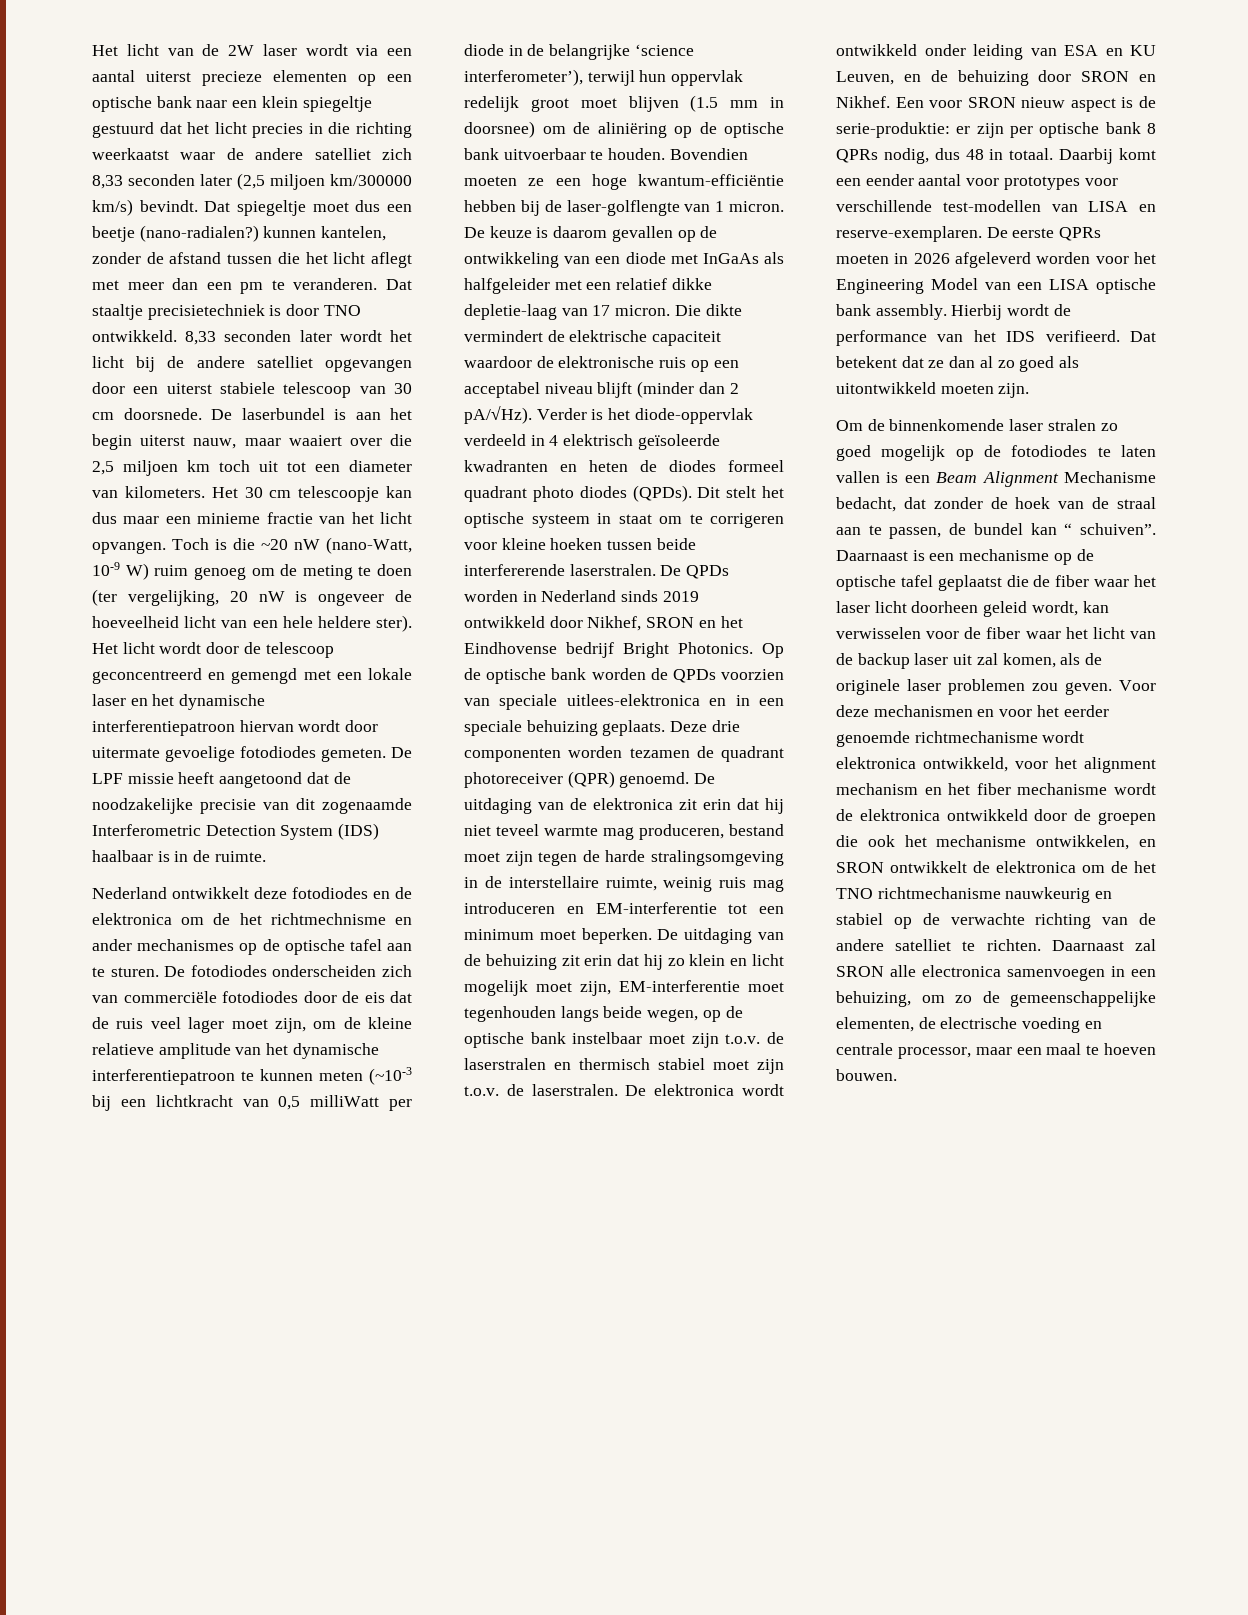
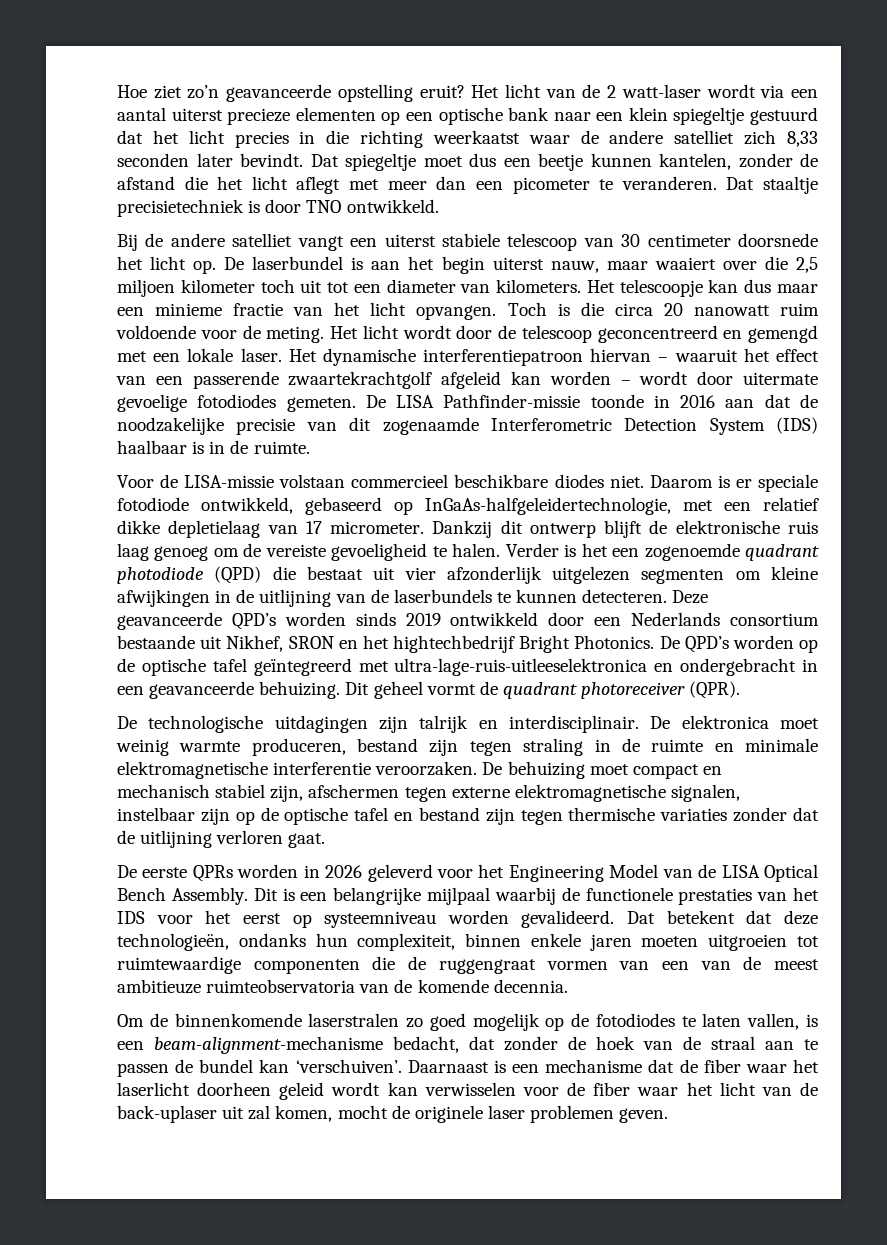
+ Hoe ziet zo’n geavanceerde opstelling eruit?
- Het licht van de 2W laser wordt via een aantal uiterst precieze elementen op een optische bank naar een klein spiegeltje gestuurd dat het licht precies in die richting weerkaatst waar de andere satelliet zich 8,33 seconden later (2,5 miljoen km/300000 km/s) bevindt.
+ Het licht van de 2 watt-laser wordt via een aantal uiterst precieze elementen op een optische bank naar een klein spiegeltje gestuurd dat het licht precies in die richting weerkaatst waar de andere satelliet zich 8,33 seconden later bevindt.
- Dat spiegeltje moet dus een beetje (nano-radialen?) kunnen kantelen, zonder de afstand tussen die het licht aflegt met meer dan een pm te veranderen.
+ Dat spiegeltje moet dus een beetje kunnen kantelen, zonder de afstand die het licht aflegt met meer dan een picometer te veranderen.
- Dat staaltje precisietechniek is door TNO ontwikkeld. 8,33 seconden later wordt het licht bij de andere satelliet opgevangen door een uiterst stabiele telescoop van 30 cm doorsnede. De laserbundel is aan het begin uiterst nauw, maar waaiert over die 2,5 miljoen km toch uit tot een diameter van kilometers.
+ Dat staaltje precisietechniek is door TNO ontwikkeld.
+ Bij de andere satelliet vangt een uiterst stabiele telescoop van 30 centimeter doorsnede het licht op. De laserbundel is aan het begin uiterst nauw, maar waaiert over die 2,5 miljoen kilometer toch uit tot een diameter van kilometers.
- Het 30 cm telescoopje kan dus maar een minieme fractie van het licht opvangen.
+ Het telescoopje kan dus maar een minieme fractie van het licht opvangen.
- Toch is die ~20 nW (nano-Watt, 10-9 W) ruim genoeg om de meting te doen (ter vergelijking, 20 nW is ongeveer de hoeveelheid licht van een hele heldere ster).
+ Toch is die circa 20 nanowatt ruim voldoende voor de meting.
- Het licht wordt door de telescoop geconcentreerd en gemengd met een lokale laser en het dynamische interferentiepatroon hiervan wordt door uitermate gevoelige fotodiodes gemeten.
+ Het licht wordt door de telescoop geconcentreerd en gemengd met een lokale laser. Het dynamische interferentiepatroon hiervan – waaruit het effect van een passerende zwaartekrachtgolf afgeleid kan worden – wordt door uitermate gevoelige fotodiodes gemeten.
- De LPF missie heeft aangetoond dat de noodzakelijke precisie van dit zogenaamde Interferometric Detection System (IDS) haalbaar is in de ruimte.
+ De LISA Pathfinder-missie toonde in 2016 aan dat de noodzakelijke precisie van dit zogenaamde Interferometric Detection System (IDS) haalbaar is in de ruimte.
- Nederland ontwikkelt deze fotodiodes en de elektronica om de het richtmechnisme en ander mechanismes op de optische tafel aan te sturen. De fotodiodes onderscheiden zich van commerciële fotodiodes door de eis dat de ruis veel lager moet zijn, om de kleine relatieve amplitude van het dynamische interferentiepatroon te kunnen meten (~10-3 bij een lichtkracht van 0,5 milliWatt per diode in de belangrijke ‘science interferometer’), terwijl hun oppervlak redelijk groot moet blijven (1.5 mm in doorsnee) om de aliniëring op de optische bank uitvoerbaar te houden. Bovendien moeten ze een hoge kwantum-efficiëntie hebben bij de laser-golflengte van 1 micron. De keuze is daarom gevallen op de ontwikkeling van een diode met InGaAs als halfgeleider met een relatief dikke depletie-laag van 17 micron. Die dikte vermindert de elektrische capaciteit waardoor de elektronische ruis op een acceptabel niveau blijft (minder dan 2 pA/√Hz). Verder is het diode-oppervlak verdeeld in 4 elektrisch geïsoleerde kwadranten en heten de diodes formeel quadrant photo diodes (QPDs). Dit stelt het optische systeem in staat om te corrigeren voor kleine hoeken tussen beide interfererende laserstralen. De QPDs worden in Nederland sinds 2019 ontwikkeld door Nikhef, SRON en het Eindhovense bedrijf Bright Photonics. Op de optische bank worden de QPDs voorzien van speciale uitlees-elektronica en in een speciale behuizing geplaats. Deze drie componenten worden tezamen de quadrant photoreceiver (QPR) genoemd. De uitdaging van de elektronica zit erin dat hij niet teveel warmte mag produceren, bestand moet zijn tegen de harde stralingsomgeving in de interstellaire ruimte, weinig ruis mag introduceren en EM-interferentie tot een minimum moet beperken. De uitdaging van de behuizing zit erin dat hij zo klein en licht mogelijk moet zijn, EM-interferentie moet tegenhouden langs beide wegen, op de optische bank instelbaar moet zijn t.o.v. de laserstralen en thermisch stabiel moet zijn t.o.v. de laserstralen. De elektronica wordt ontwikkeld onder leiding van ESA en KU Leuven, en de behuizing door SRON en Nikhef. Een voor SRON nieuw aspect is de serie-produktie: er zijn per optische bank 8 QPRs nodig, dus 48 in totaal. Daarbij komt een eender aantal voor prototypes voor verschillende test-modellen van LISA en reserve-exemplaren. De eerste QPRs moeten in 2026 afgeleverd worden voor het Engineering Model van een LISA optische bank assembly. Hierbij wordt de performance van het IDS verifieerd. Dat betekent dat ze dan al zo goed als uitontwikkeld moeten zijn.
+ Voor de LISA-missie volstaan commercieel beschikbare diodes niet. Daarom is er speciale fotodiode ontwikkeld, gebaseerd op InGaAs-halfgeleidertechnologie, met een relatief dikke depletielaag van 17 micrometer. Dankzij dit ontwerp blijft de elektronische ruis laag genoeg om de vereiste gevoeligheid te halen. Verder is het een zogenoemde quadrant photodiode (QPD) die bestaat uit vier afzonderlijk uitgelezen segmenten om kleine afwijkingen in de uitlijning van de laserbundels te kunnen detecteren. Deze geavanceerde QPD’s worden sinds 2019 ontwikkeld door een Nederlands consortium bestaande uit Nikhef, SRON en het hightechbedrijf Bright Photonics. De QPD’s worden op de optische tafel geïntegreerd met ultra-lage-ruis-uitleeselektronica en ondergebracht in een geavanceerde behuizing. Dit geheel vormt de quadrant photoreceiver (QPR).
+ De technologische uitdagingen zijn talrijk en interdisciplinair. De elektronica moet weinig warmte produceren, bestand zijn tegen straling in de ruimte en minimale elektromagnetische interferentie veroorzaken. De behuizing moet compact en mechanisch stabiel zijn, afschermen tegen externe elektromagnetische signalen, instelbaar zijn op de optische tafel en bestand zijn tegen thermische variaties zonder dat de uitlijning verloren gaat.
+ De eerste QPRs worden in 2026 geleverd voor het Engineering Model van de LISA Optical Bench Assembly. Dit is een belangrijke mijlpaal waarbij de functionele prestaties van het IDS voor het eerst op systeemniveau worden gevalideerd. Dat betekent dat deze technologieën, ondanks hun complexiteit, binnen enkele jaren moeten uitgroeien tot ruimtewaardige componenten die de ruggengraat vormen van een van de meest ambitieuze ruimteobservatoria van de komende decennia.
- Om de binnenkomende laser stralen zo goed mogelijk op de fotodiodes te laten vallen is een Beam Alignment Mechanisme bedacht, dat zonder de hoek van de straal aan te passen, de bundel kan “ schuiven”.
+ Om de binnenkomende laserstralen zo goed mogelijk op de fotodiodes te laten vallen, is een beam-alignment-mechanisme bedacht, dat zonder de hoek van de straal aan te passen de bundel kan ‘verschuiven’.
- Daarnaast is een mechanisme op de optische tafel geplaatst die de fiber waar het laser licht doorheen geleid wordt, kan verwisselen voor de fiber waar het licht van de backup laser uit zal komen, als de originele laser problemen zou geven. Voor deze mechanismen en voor het eerder genoemde richtmechanisme wordt elektronica ontwikkeld, voor het alignment mechanism en het fiber mechanisme wordt de elektronica ontwikkeld door de groepen die ook het mechanisme ontwikkelen, en SRON ontwikkelt de elektronica om de het TNO richtmechanisme nauwkeurig en stabiel op de verwachte richting van de andere satelliet te richten. Daarnaast zal SRON alle electronica samenvoegen in een behuizing, om zo de gemeenschappelijke elementen, de electrische voeding en centrale processor, maar een maal te hoeven bouwen.
+ Daarnaast is een mechanisme dat de fiber waar het laserlicht doorheen geleid wordt kan verwisselen voor de fiber waar het licht van de back-uplaser uit zal komen, mocht de originele laser problemen geven.

